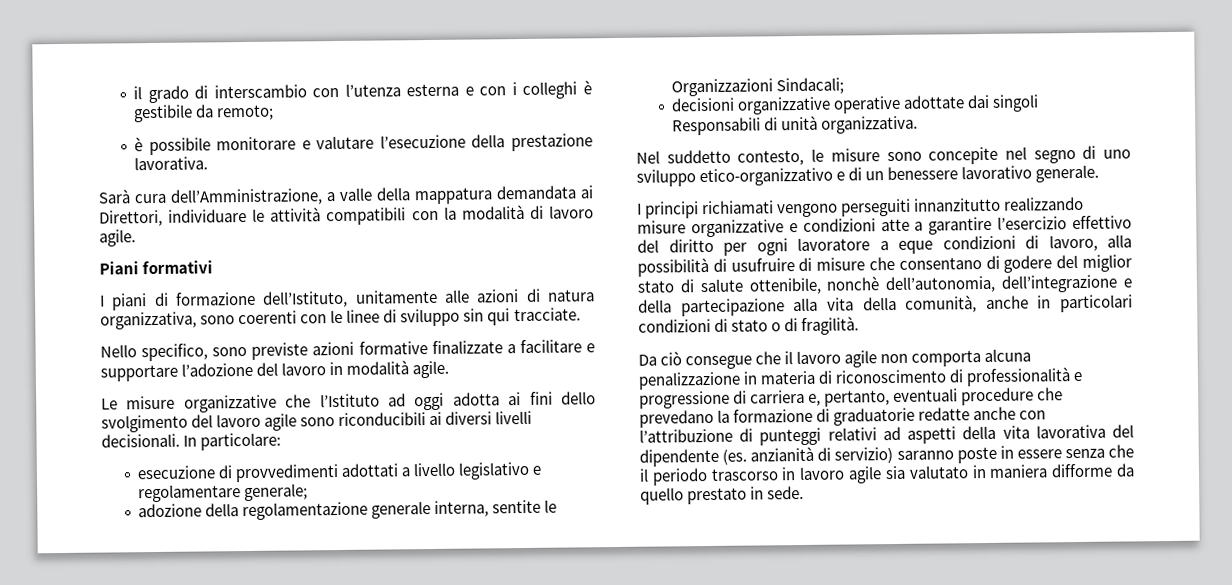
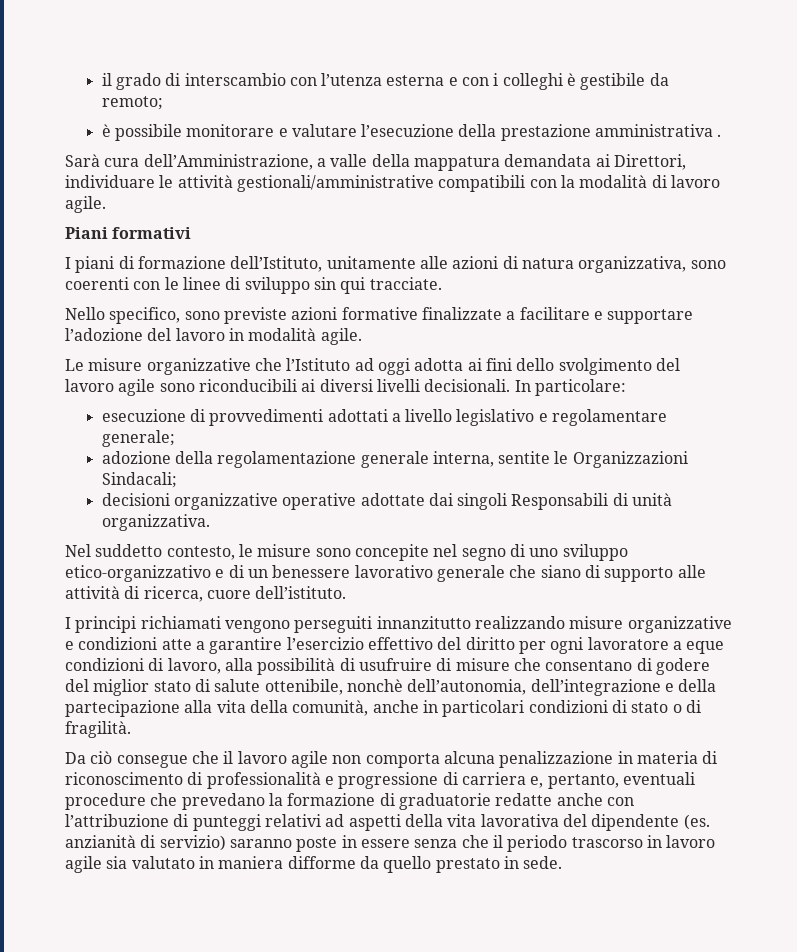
- è possibile monitorare e valutare l’esecuzione della prestazione lavorativa.
+ è possibile monitorare e valutare l’esecuzione della prestazione amministrativa .
- Sarà cura dell’Amministrazione, a valle della mappatura demandata ai Direttori, individuare le attività compatibili con la modalità di lavoro agile.
+ Sarà cura dell’Amministrazione, a valle della mappatura demandata ai Direttori, individuare le attività gestionali/amministrative compatibili con la modalità di lavoro agile.
- Nel suddetto contesto, le misure sono concepite nel segno di uno sviluppo etico-organizzativo e di un benessere lavorativo generale.
+ Nel suddetto contesto, le misure sono concepite nel segno di uno sviluppo etico-organizzativo e di un benessere lavorativo generale che siano di supporto alle attività di ricerca, cuore dell’istituto.

